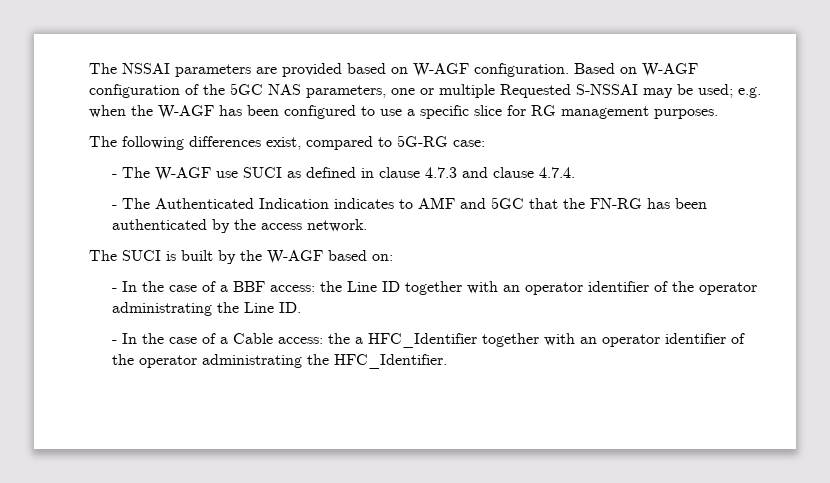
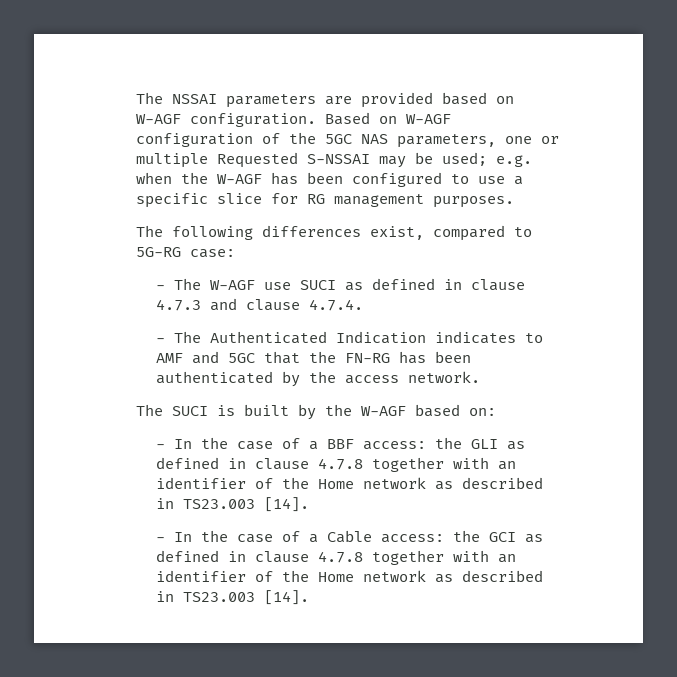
- - In the case of a BBF access: the Line ID together with an operator identifier of the operator administrating the Line ID.
+ - In the case of a BBF access: the GLI as defined in clause 4.7.8 together with an identifier of the Home network as described in TS23.003 [14].
- - In the case of a Cable access: the a HFC_Identifier together with an operator identifier of the operator administrating the HFC_Identifier.
+ - In the case of a Cable access: the GCI as defined in clause 4.7.8 together with an identifier of the Home network as described in TS23.003 [14].

